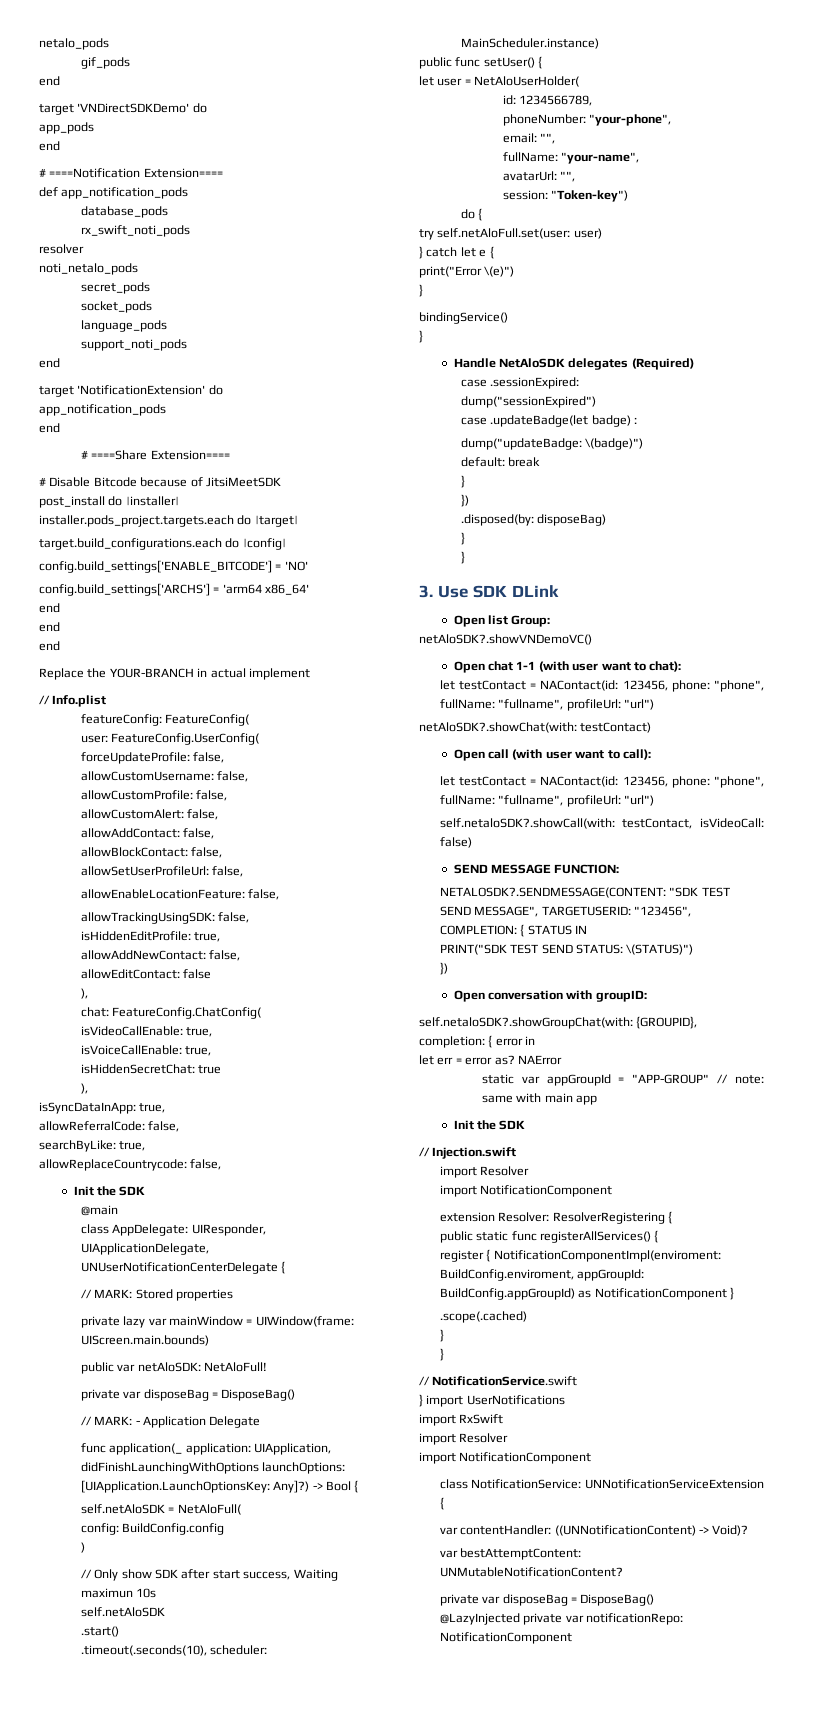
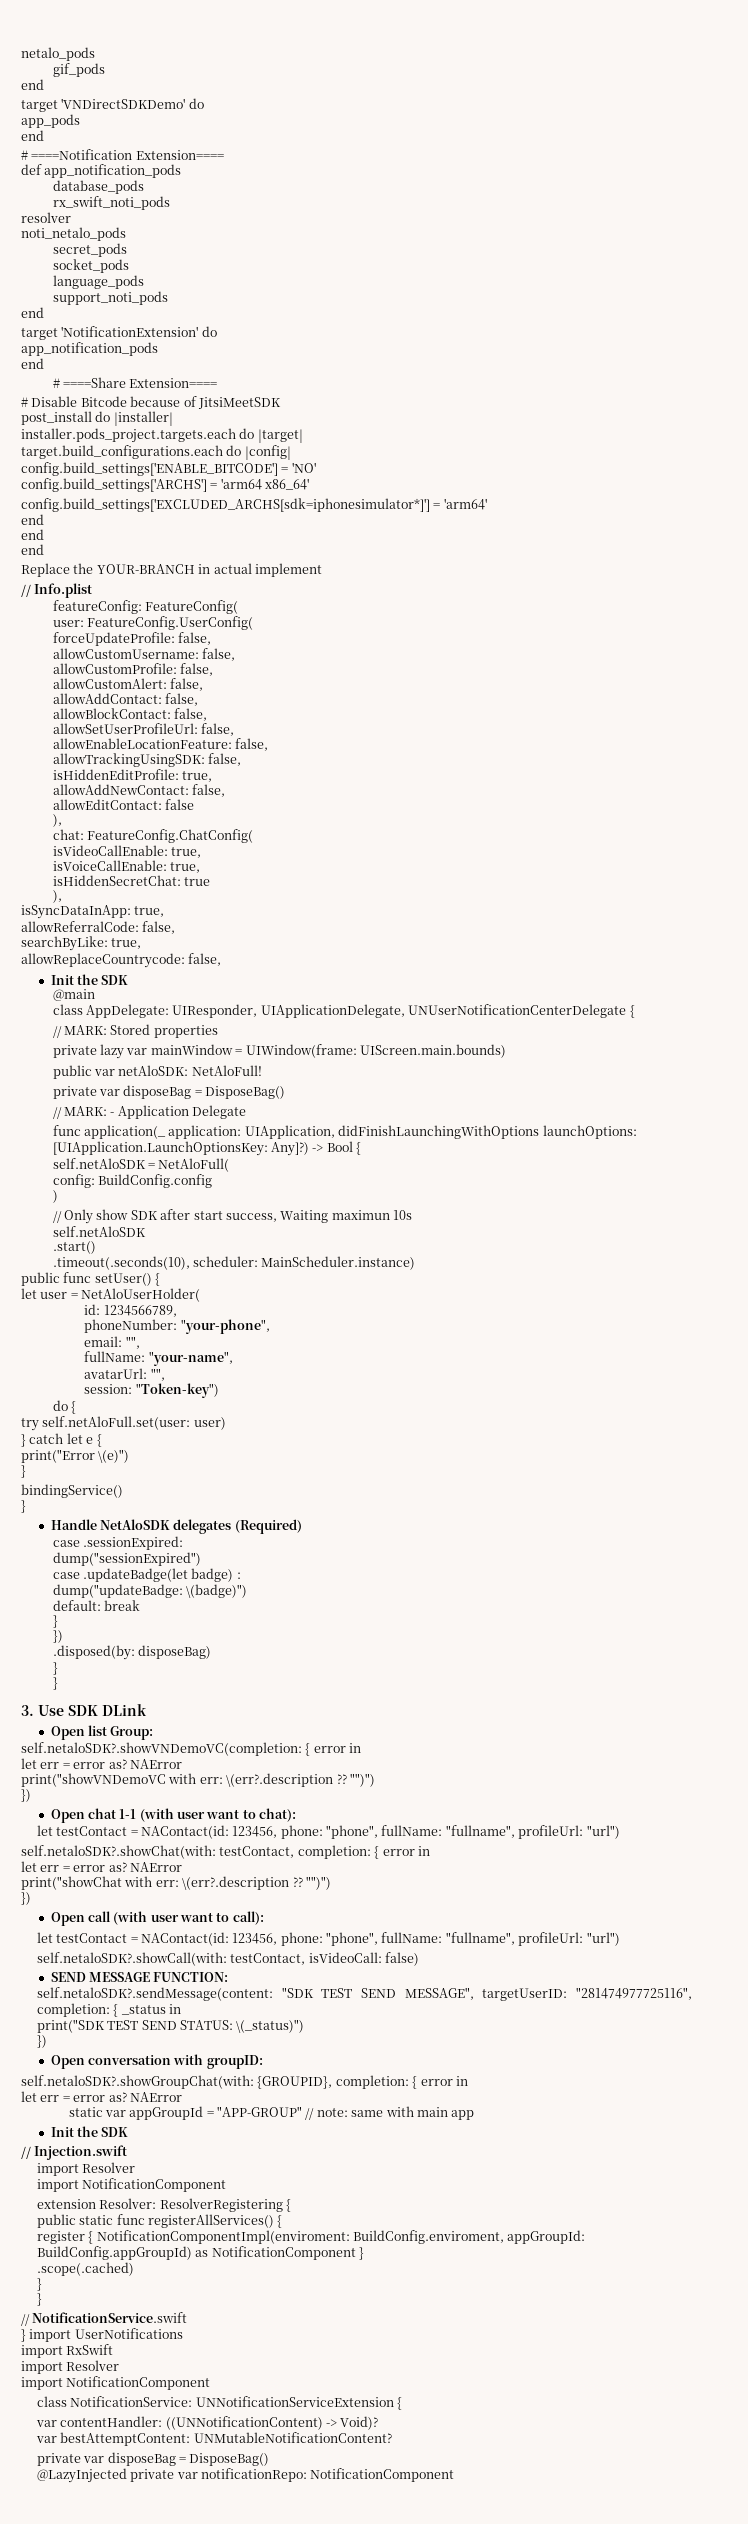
+ config.build_settings['EXCLUDED_ARCHS[sdk=iphonesimulator*]'] = 'arm64'
- netAloSDK?.showVNDemoVC()
+ self.netaloSDK?.showVNDemoVC(completion: { error in
+ let err = error as? NAError
+ print("showVNDemoVC with err: \(err?.description ?? "")")
+ })
- netAloSDK?.showChat(with: testContact)
+ self.netaloSDK?.showChat(with: testContact, completion: { error in
+ let err = error as? NAError
+ print("showChat with err: \(err?.description ?? "")")
+ })
- NETALOSDK?.SENDMESSAGE(CONTENT: "SDK TEST SEND MESSAGE", TARGETUSERID: "123456", COMPLETION: { STATUS IN
- PRINT("SDK TEST SEND STATUS: \(STATUS)")
+ self.netaloSDK?.sendMessage(content: "SDK TEST SEND MESSAGE", targetUserID: "281474977725116", completion: { _status in
+ print("SDK TEST SEND STATUS: \(_status)")

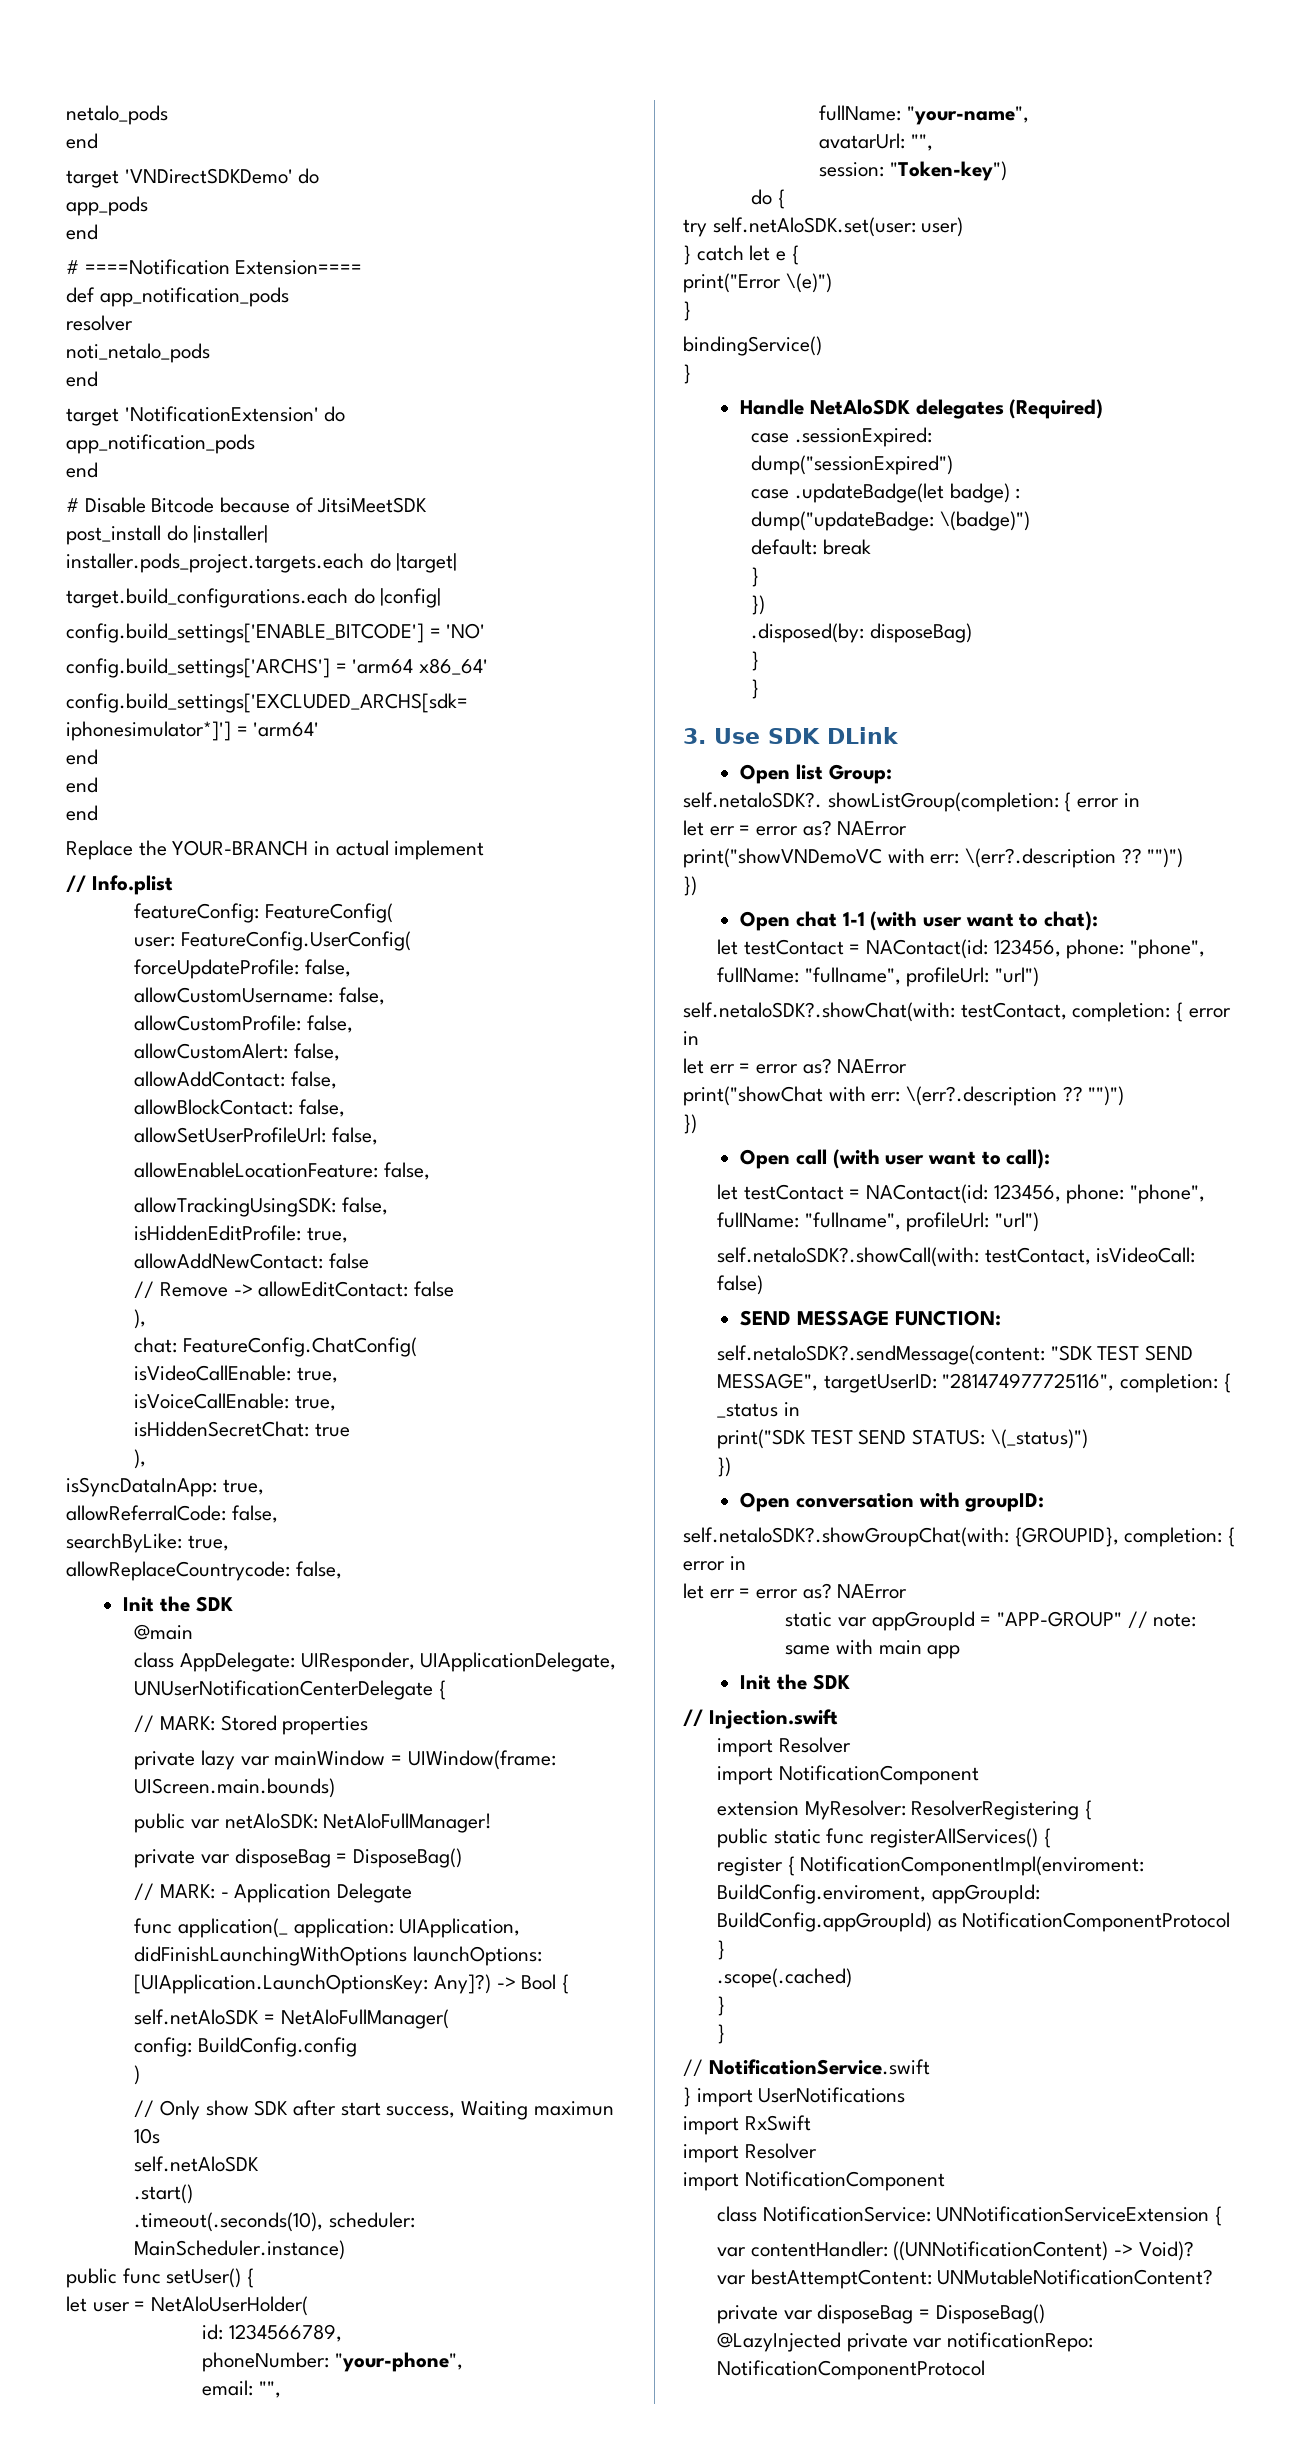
- gif_pods
- database_pods
- rx_swift_noti_pods
- secret_pods
- socket_pods
- language_pods
- support_noti_pods
- # ====Share Extension====
- allowAddNewContact: false,
- allowEditContact: false
+ allowAddNewContact: false
+ // Remove -> allowEditContact: false
- public var netAloSDK: NetAloFull!
+ public var netAloSDK: NetAloFullManager!
- self.netAloSDK = NetAloFull(
+ self.netAloSDK = NetAloFullManager(
- try self.netAloFull.set(user: user)
+ try self.netAloSDK.set(user: user)
- self.netaloSDK?.showVNDemoVC(completion: { error in
+ self.netaloSDK?. showListGroup(completion: { error in
- extension Resolver: ResolverRegistering {
+ extension MyResolver: ResolverRegistering {
- register { NotificationComponentImpl(enviroment: BuildConfig.enviroment, appGroupId: BuildConfig.appGroupId) as NotificationComponent }
+ register { NotificationComponentImpl(enviroment: BuildConfig.enviroment, appGroupId: BuildConfig.appGroupId) as NotificationComponentProtocol }
- @LazyInjected private var notificationRepo: NotificationComponent
+ @LazyInjected private var notificationRepo: NotificationComponentProtocol

